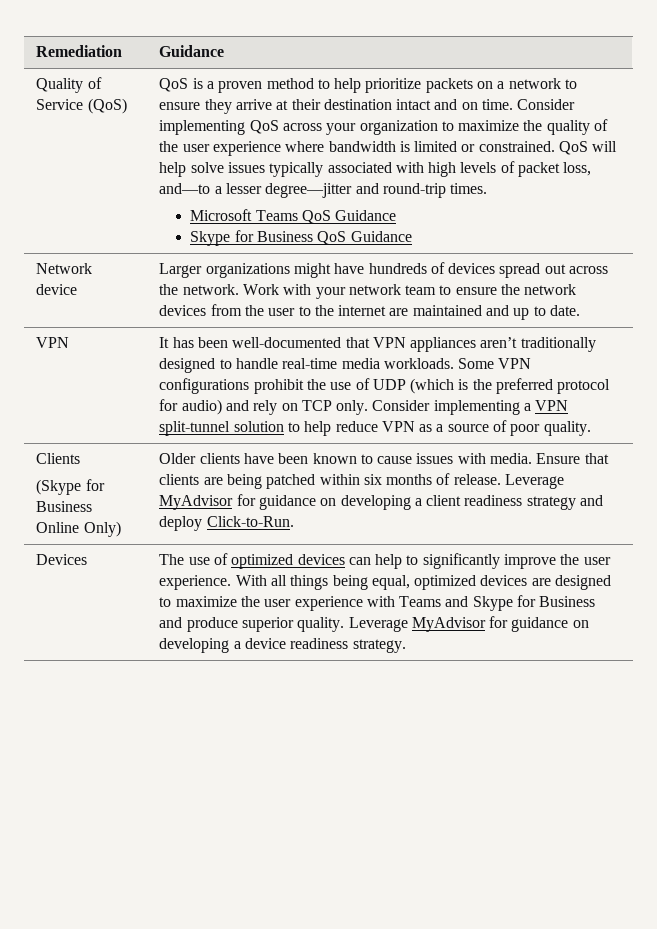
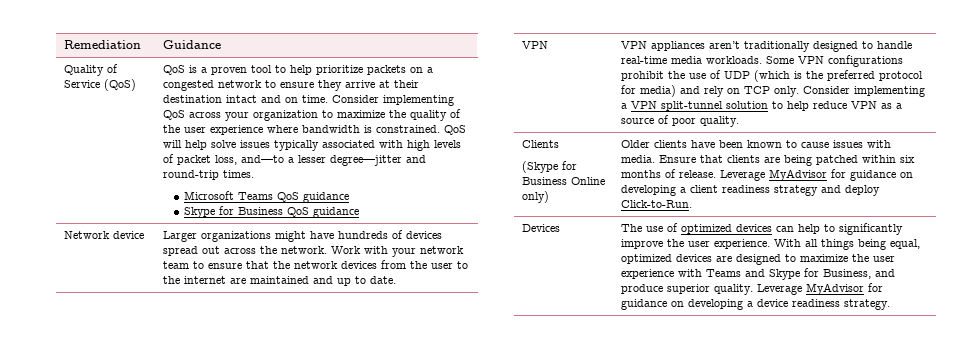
- QoS is a proven method to help prioritize packets on a network to ensure they arrive at their destination intact and on time.
+ QoS is a proven tool to help prioritize packets on a congested network to ensure they arrive at their destination intact and on time.
- Consider implementing QoS across your organization to maximize the quality of the user experience where bandwidth is limited or constrained.
+ Consider implementing QoS across your organization to maximize the quality of the user experience where bandwidth is constrained.
- Microsoft Teams QoS Guidance
+ Microsoft Teams QoS guidance
- Skype for Business QoS Guidance
+ Skype for Business QoS guidance
- Network device | Larger organizations might have hundreds of devices spread out across the network. Work with your network team to ensure the network devices from the user to the internet are maintained and up to date.
+ Network device | Larger organizations might have hundreds of devices spread out across the network. Work with your network team to ensure that the network devices from the user to the internet are maintained and up to date.
- It has been well-documented that VPN appliances aren’t traditionally designed to handle real-time media workloads.
+ VPN appliances aren’t traditionally designed to handle real-time media workloads.
- Some VPN configurations prohibit the use of UDP (which is the preferred protocol for audio) and rely on TCP only.
+ Some VPN configurations prohibit the use of UDP (which is the preferred protocol for media) and rely on TCP only.
  Clients
- (Skype for Business Online Only) | Older clients have been known to cause issues with media. Ensure that clients are being patched within six months of release. Leverage MyAdvisor for guidance on developing a client readiness strategy and deploy Click-to-Run.
+ (Skype for Business Online only) | Older clients have been known to cause issues with media. Ensure that clients are being patched within six months of release. Leverage MyAdvisor for guidance on developing a client readiness strategy and deploy Click-to-Run.
- With all things being equal, optimized devices are designed to maximize the user experience with Teams and Skype for Business and produce superior quality.
+ With all things being equal, optimized devices are designed to maximize the user experience with Teams and Skype for Business, and produce superior quality.

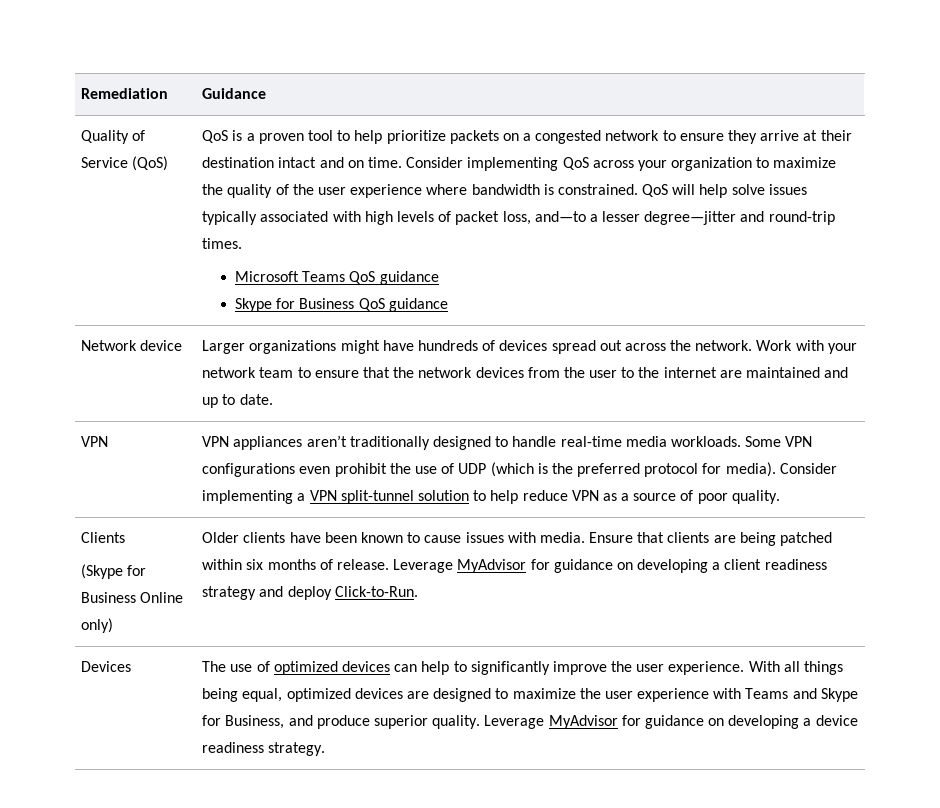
- Some VPN configurations prohibit the use of UDP (which is the preferred protocol for media) and rely on TCP only.
+ Some VPN configurations even prohibit the use of UDP (which is the preferred protocol for media).

